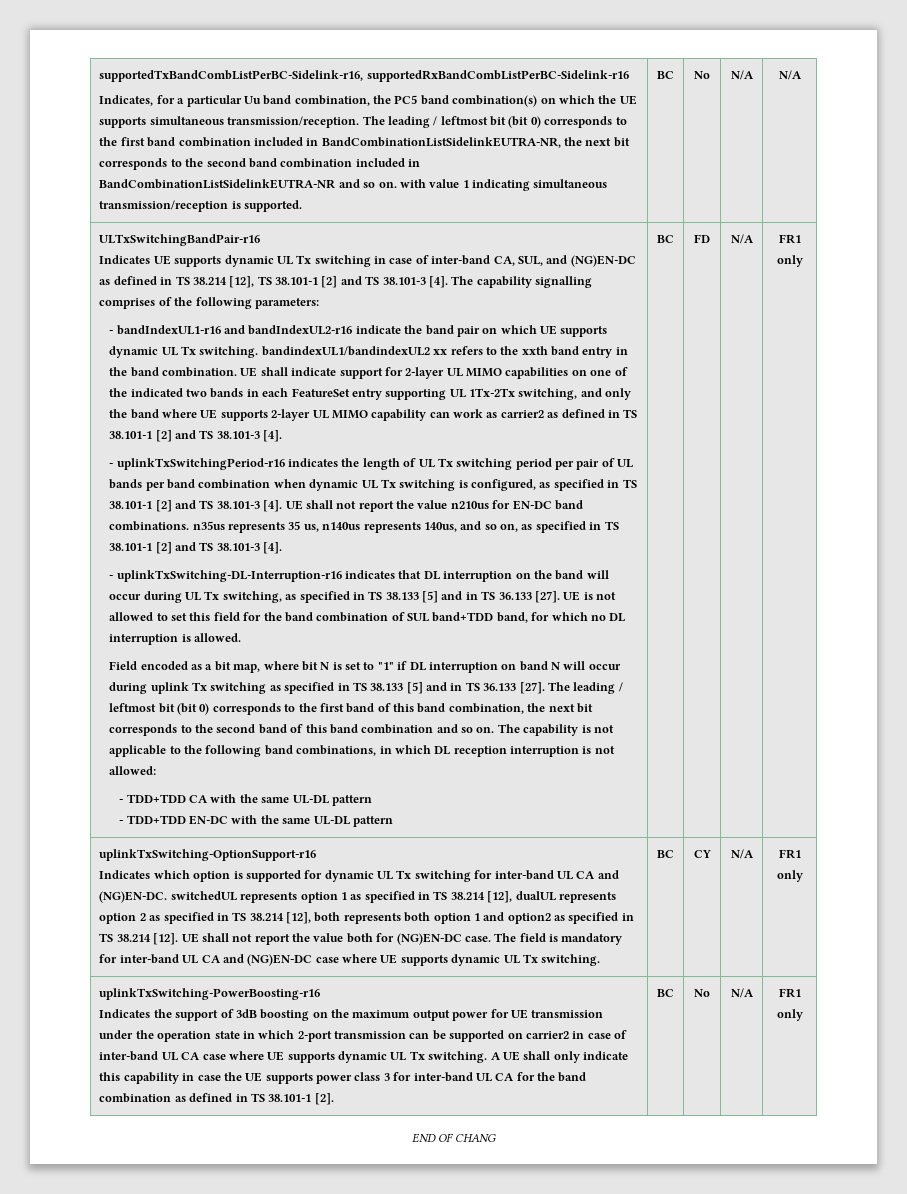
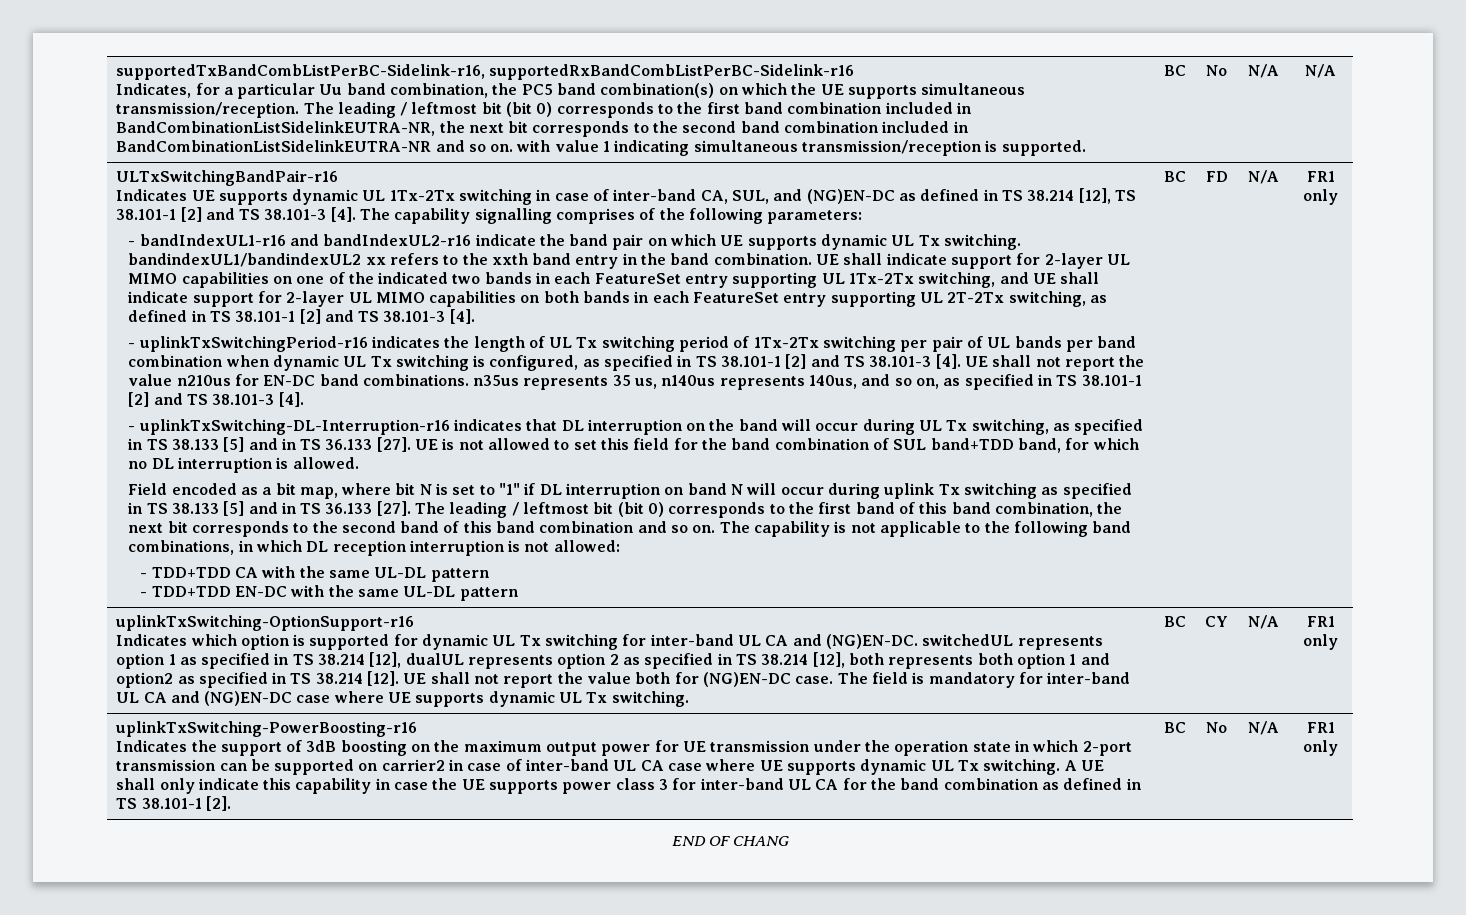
- Indicates UE supports dynamic UL Tx switching in case of inter-band CA, SUL, and (NG)EN-DC as defined in TS 38.214 [12], TS 38.101-1 [2] and TS 38.101-3 [4].
+ Indicates UE supports dynamic UL 1Tx-2Tx switching in case of inter-band CA, SUL, and (NG)EN-DC as defined in TS 38.214 [12], TS 38.101-1 [2] and TS 38.101-3 [4].
- UE shall indicate support for 2-layer UL MIMO capabilities on one of the indicated two bands in each FeatureSet entry supporting UL 1Tx-2Tx switching, and only the band where UE supports 2-layer UL MIMO capability can work as carrier2 as defined in TS 38.101-1 [2] and TS 38.101-3 [4].
+ UE shall indicate support for 2-layer UL MIMO capabilities on one of the indicated two bands in each FeatureSet entry supporting UL 1Tx-2Tx switching, and UE shall indicate support for 2-layer UL MIMO capabilities on both bands in each FeatureSet entry supporting UL 2T-2Tx switching, as defined in TS 38.101-1 [2] and TS 38.101-3 [4].
- - uplinkTxSwitchingPeriod-r16 indicates the length of UL Tx switching period per pair of UL bands per band combination when dynamic UL Tx switching is configured, as specified in TS 38.101-1 [2] and TS 38.101-3 [4].
+ - uplinkTxSwitchingPeriod-r16 indicates the length of UL Tx switching period of 1Tx-2Tx switching per pair of UL bands per band combination when dynamic UL Tx switching is configured, as specified in TS 38.101-1 [2] and TS 38.101-3 [4].

